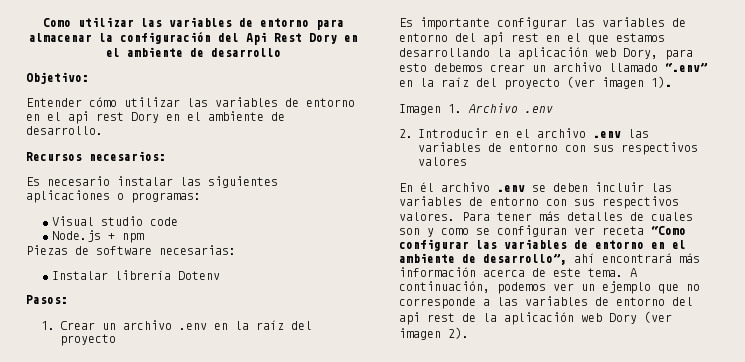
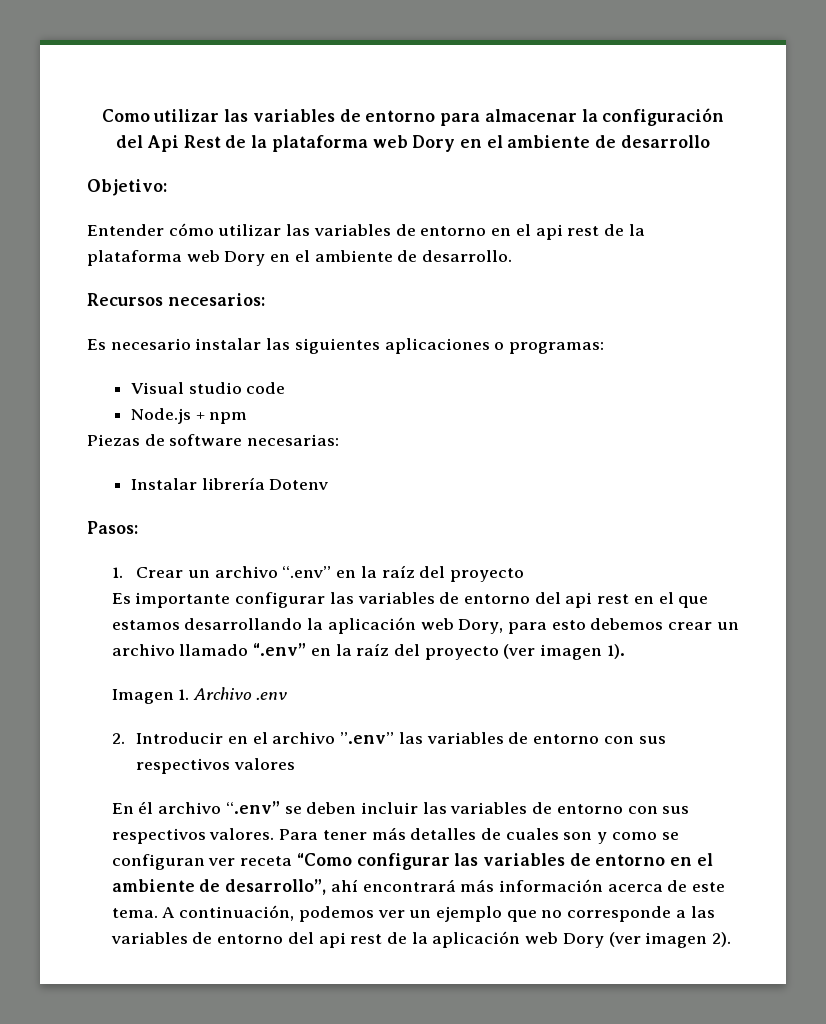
- Como utilizar las variables de entorno para almacenar la configuración del Api Rest Dory en el ambiente de desarrollo
+ Como utilizar las variables de entorno para almacenar la configuración del Api Rest de la plataforma web Dory en el ambiente de desarrollo
- Entender cómo utilizar las variables de entorno en el api rest Dory en el ambiente de desarrollo.
+ Entender cómo utilizar las variables de entorno en el api rest de la plataforma web Dory en el ambiente de desarrollo.
- 1. Crear un archivo .env en la raíz del proyecto
+ 1. Crear un archivo “.env” en la raíz del proyecto
- 2. Introducir en el archivo .env las variables de entorno con sus respectivos valores
+ 2. Introducir en el archivo ”.env” las variables de entorno con sus respectivos valores
- En él archivo .env se deben incluir las variables de entorno con sus respectivos valores.
+ En él archivo “.env” se deben incluir las variables de entorno con sus respectivos valores.

